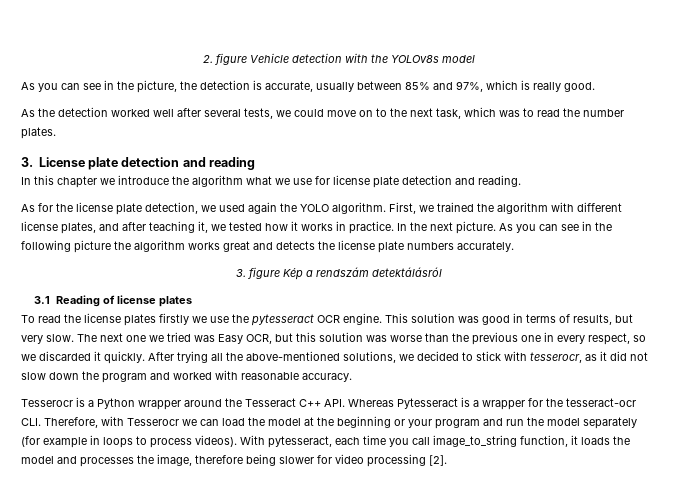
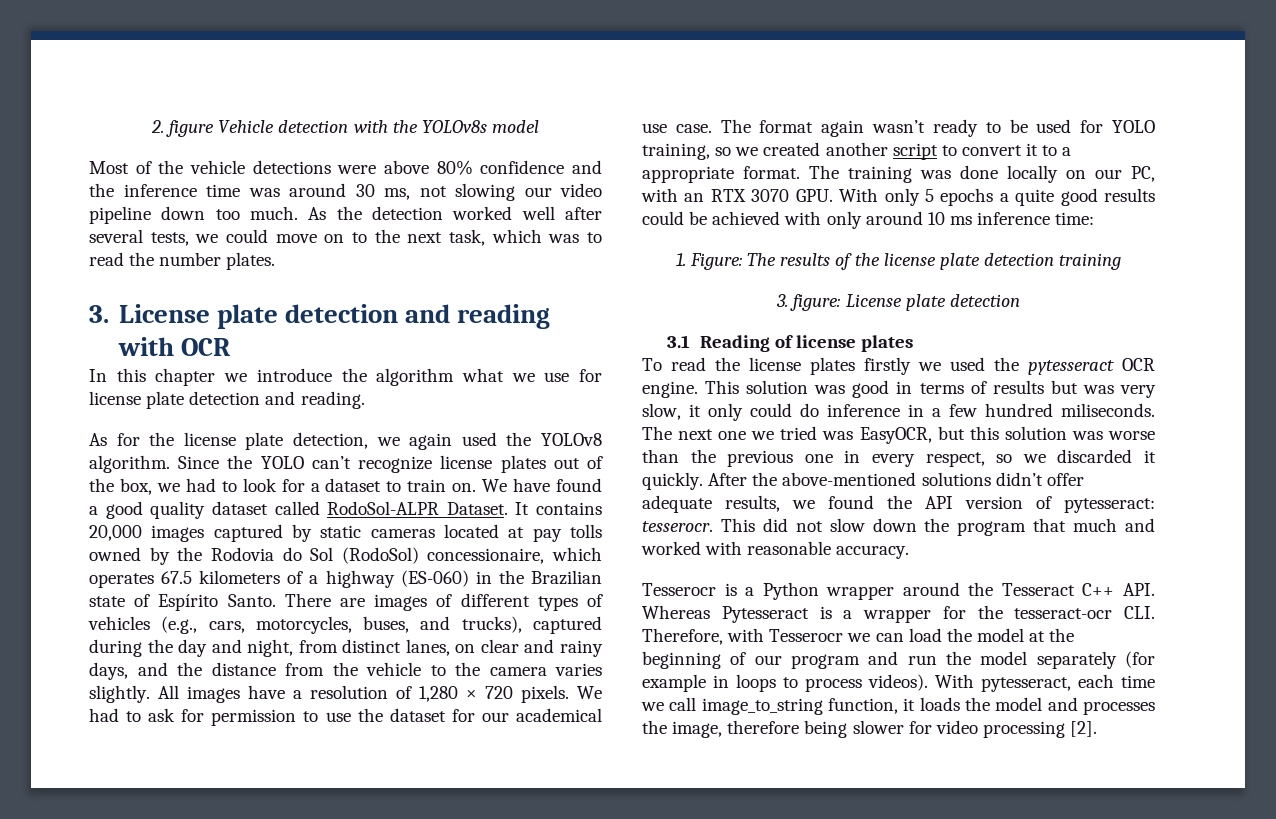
- As you can see in the picture, the detection is accurate, usually between 85% and 97%, which is really good.
- As the detection worked well after several tests, we could move on to the next task, which was to read the number plates.
+ Most of the vehicle detections were above 80% confidence and the inference time was around 30 ms, not slowing our video pipeline down too much. As the detection worked well after several tests, we could move on to the next task, which was to read the number plates.
- 3. License plate detection and reading
+ 3. License plate detection and reading with OCR
- As for the license plate detection, we used again the YOLO algorithm. First, we trained the algorithm with different license plates, and after teaching it, we tested how it works in practice. In the next picture. As you can see in the following picture the algorithm works great and detects the license plate numbers accurately.
- 3. figure Kép a rendszám detektálásról
+ As for the license plate detection, we again used the YOLOv8 algorithm. Since the YOLO can’t recognize license plates out of the box, we had to look for a dataset to train on. We have found a good quality dataset called RodoSol-ALPR Dataset. It contains 20,000 images captured by static cameras located at pay tolls owned by the Rodovia do Sol (RodoSol) concessionaire, which operates 67.5 kilometers of a highway (ES-060) in the Brazilian state of Espírito Santo. There are images of different types of vehicles (e.g., cars, motorcycles, buses, and trucks), captured during the day and night, from distinct lanes, on clear and rainy days, and the distance from the vehicle to the camera varies slightly. All images have a resolution of 1,280 × 720 pixels. We had to ask for permission to use the dataset for our academical use case. The format again wasn’t ready to be used for YOLO training, so we created another script to convert it to a appropriate format. The training was done locally on our PC, with an RTX 3070 GPU. With only 5 epochs a quite good results could be achieved with only around 10 ms inference time:
+ 1. Figure: The results of the license plate detection training
+ 3. figure: License plate detection
- To read the license plates firstly we use the pytesseract OCR engine.
+ To read the license plates firstly we used the pytesseract OCR engine.
- This solution was good in terms of results, but very slow.
+ This solution was good in terms of results but was very slow, it only could do inference in a few hundred miliseconds.
- The next one we tried was Easy OCR, but this solution was worse than the previous one in every respect, so we discarded it quickly.
+ The next one we tried was EasyOCR, but this solution was worse than the previous one in every respect, so we discarded it quickly.
- After trying all the above-mentioned solutions, we decided to stick with tesserocr, as it did not slow down the program and worked with reasonable accuracy.
+ After the above-mentioned solutions didn’t offer adequate results, we found the API version of pytesseract: tesserocr. This did not slow down the program that much and worked with reasonable accuracy.
- Tesserocr is a Python wrapper around the Tesseract C++ API. Whereas Pytesseract is a wrapper for the tesseract-ocr CLI. Therefore, with Tesserocr we can load the model at the beginning or your program and run the model separately (for example in loops to process videos).
+ Tesserocr is a Python wrapper around the Tesseract C++ API. Whereas Pytesseract is a wrapper for the tesseract-ocr CLI. Therefore, with Tesserocr we can load the model at the beginning of our program and run the model separately (for example in loops to process videos).
- With pytesseract, each time you call image_to_string function, it loads the model and processes the image, therefore being slower for video processing [2].
+ With pytesseract, each time we call image_to_string function, it loads the model and processes the image, therefore being slower for video processing [2].

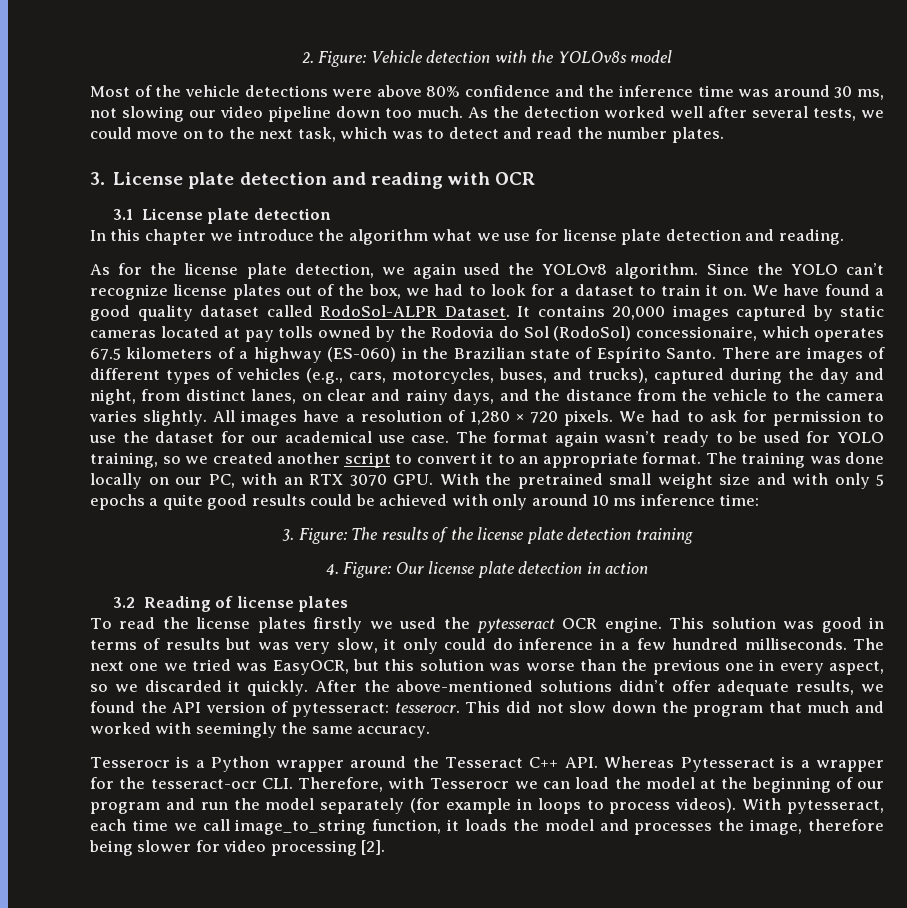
- 2. figure Vehicle detection with the YOLOv8s model
+ 2. Figure: Vehicle detection with the YOLOv8s model
- As the detection worked well after several tests, we could move on to the next task, which was to read the number plates.
+ As the detection worked well after several tests, we could move on to the next task, which was to detect and read the number plates.
+ 3.1 License plate detection
- Since the YOLO can’t recognize license plates out of the box, we had to look for a dataset to train on.
+ Since the YOLO can’t recognize license plates out of the box, we had to look for a dataset to train it on.
- The format again wasn’t ready to be used for YOLO training, so we created another script to convert it to a appropriate format.
+ The format again wasn’t ready to be used for YOLO training, so we created another script to convert it to an appropriate format.
- The training was done locally on our PC, with an RTX 3070 GPU. With only 5 epochs a quite good results could be achieved with only around 10 ms inference time:
+ The training was done locally on our PC, with an RTX 3070 GPU. With the pretrained small weight size and with only 5 epochs a quite good results could be achieved with only around 10 ms inference time:
- 1. Figure: The results of the license plate detection training
+ 3. Figure: The results of the license plate detection training
- 3. figure: License plate detection
- 3.1 Reading of license plates
+ 4. Figure: Our license plate detection in action
+ 3.2 Reading of license plates
- This solution was good in terms of results but was very slow, it only could do inference in a few hundred miliseconds.
+ This solution was good in terms of results but was very slow, it only could do inference in a few hundred milliseconds.
- The next one we tried was EasyOCR, but this solution was worse than the previous one in every respect, so we discarded it quickly.
+ The next one we tried was EasyOCR, but this solution was worse than the previous one in every aspect, so we discarded it quickly.
- This did not slow down the program that much and worked with reasonable accuracy.
+ This did not slow down the program that much and worked with seemingly the same accuracy.

